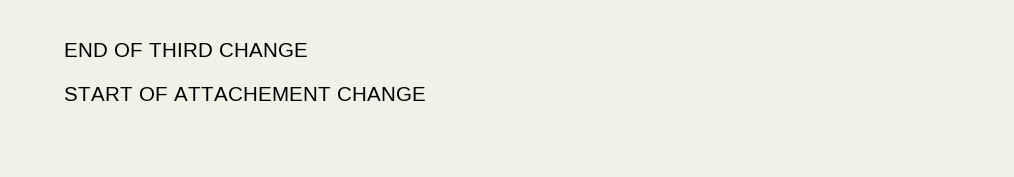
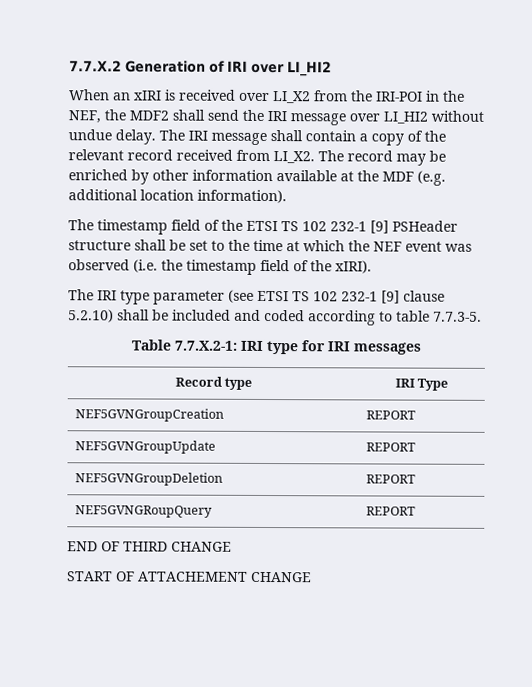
+ 7.7.X.2 Generation of IRI over LI_HI2
+ When an xIRI is received over LI_X2 from the IRI-POI in the NEF, the MDF2 shall send the IRI message over LI_HI2 without undue delay. The IRI message shall contain a copy of the relevant record received from LI_X2. The record may be enriched by other information available at the MDF (e.g. additional location information).
+ The timestamp field of the ETSI TS 102 232-1 [9] PSHeader structure shall be set to the time at which the NEF event was observed (i.e. the timestamp field of the xIRI).
+ The IRI type parameter (see ETSI TS 102 232-1 [9] clause 5.2.10) shall be included and coded according to table 7.7.3-5.
+ Table 7.7.X.2-1: IRI type for IRI messages
+ Record type | IRI Type
+ NEF5GVNGroupCreation | REPORT
+ NEF5GVNGroupUpdate | REPORT
+ NEF5GVNGroupDeletion | REPORT
+ NEF5GVNGRoupQuery | REPORT

